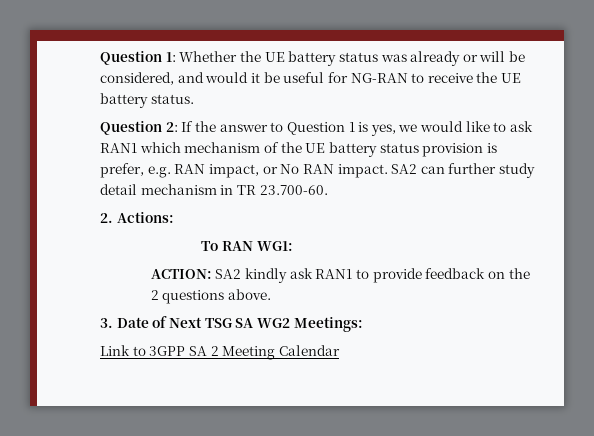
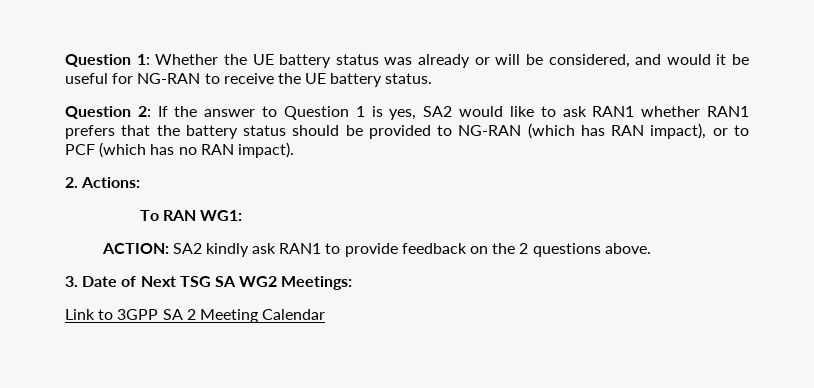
- Question 2: If the answer to Question 1 is yes, we would like to ask RAN1 which mechanism of the UE battery status provision is prefer, e.g. RAN impact, or No RAN impact. SA2 can further study detail mechanism in TR 23.700-60.
+ Question 2: If the answer to Question 1 is yes, SA2 would like to ask RAN1 whether RAN1 prefers that the battery status should be provided to NG-RAN (which has RAN impact), or to PCF (which has no RAN impact).

